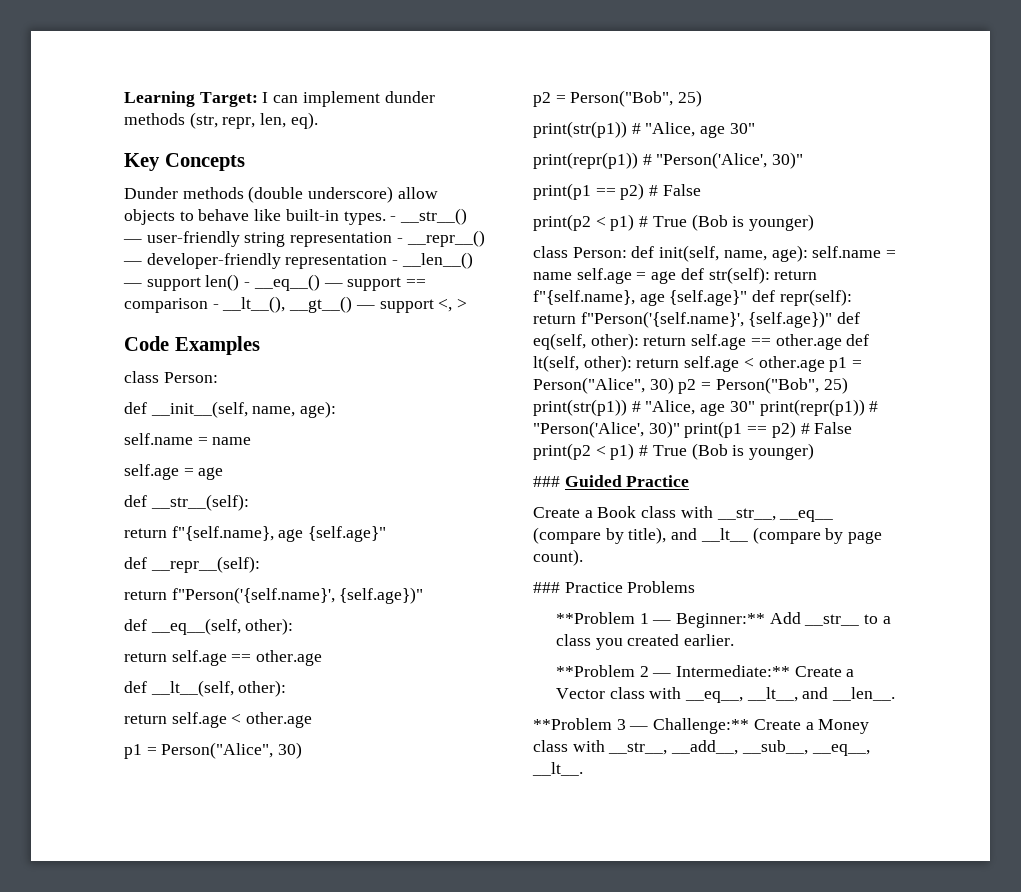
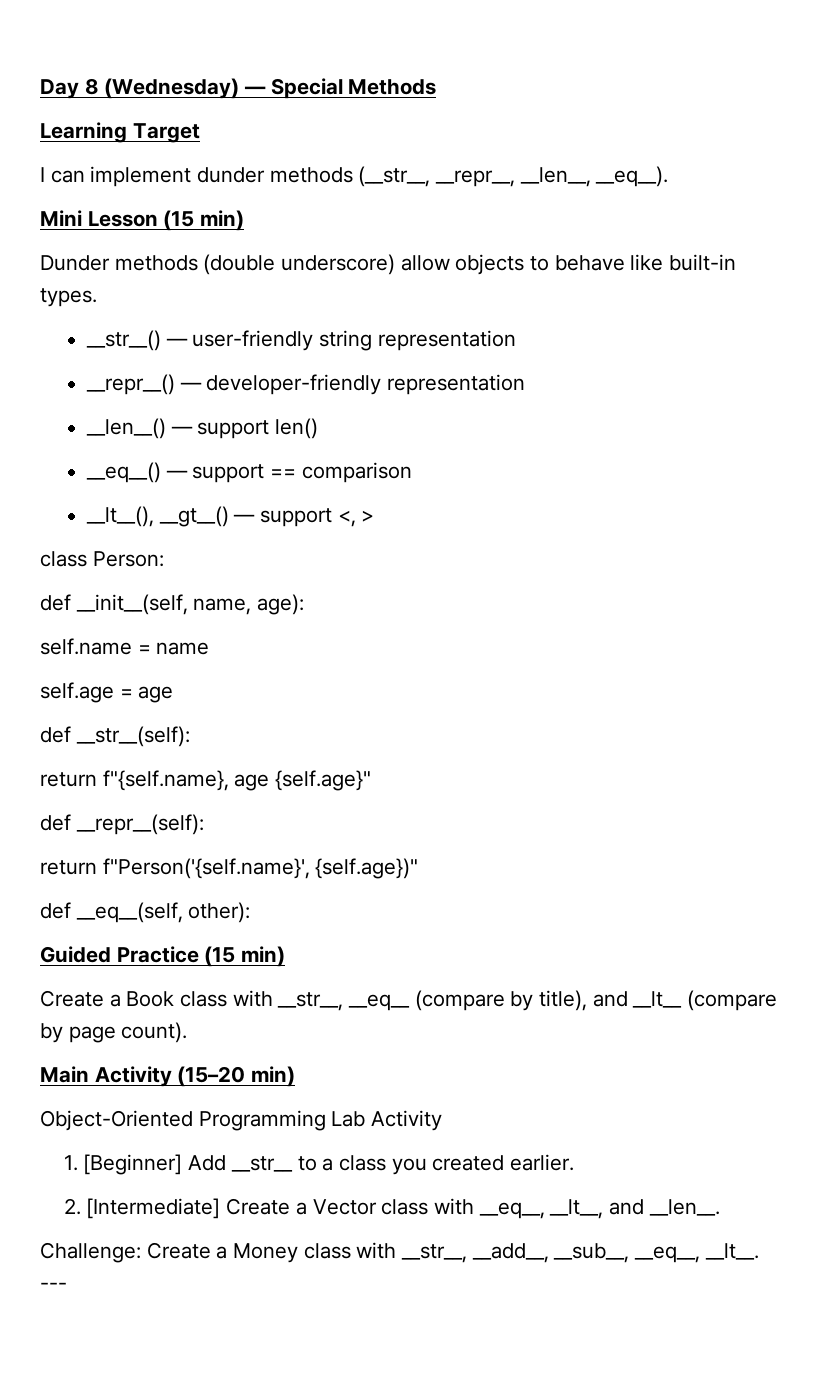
- Learning Target: I can implement dunder methods (str, repr, len, eq).
- Key Concepts
+ Day 8 (Wednesday) — Special Methods
+ Learning Target
+ I can implement dunder methods (__str__, __repr__, __len__, __eq__).
+ Mini Lesson (15 min)
- Dunder methods (double underscore) allow objects to behave like built-in types. - __str__() — user-friendly string representation - __repr__() — developer-friendly representation - __len__() — support len() - __eq__() — support == comparison - __lt__(), __gt__() — support <, >
+ Dunder methods (double underscore) allow objects to behave like built-in types.
+ __str__() — user-friendly string representation
+ __repr__() — developer-friendly representation
+ __len__() — support len()
+ __eq__() — support == comparison
+ __lt__(), __gt__() — support <, >
- Code Examples
  def __eq__(self, other):
- return self.age == other.age
- def __lt__(self, other):
- return self.age < other.age
- p1 = Person("Alice", 30)
- p2 = Person("Bob", 25)
- print(str(p1)) # "Alice, age 30"
- print(repr(p1)) # "Person('Alice', 30)"
- print(p1 == p2) # False
- print(p2 < p1) # True (Bob is younger)
- class Person: def init(self, name, age): self.name = name self.age = age def str(self): return f"{self.name}, age {self.age}" def repr(self): return f"Person('{self.name}', {self.age})" def eq(self, other): return self.age == other.age def lt(self, other): return self.age < other.age p1 = Person("Alice", 30) p2 = Person("Bob", 25) print(str(p1)) # "Alice, age 30" print(repr(p1)) # "Person('Alice', 30)" print(p1 == p2) # False print(p2 < p1) # True (Bob is younger)
- ### Guided Practice
+ Guided Practice (15 min)
- ### Practice Problems
- **Problem 1 — Beginner:** Add __str__ to a class you created earlier.
+ Main Activity (15–20 min)
+ Object-Oriented Programming Lab Activity
+ 1. [Beginner] Add __str__ to a class you created earlier.
- **Problem 2 — Intermediate:** Create a Vector class with __eq__, __lt__, and __len__.
+ 2. [Intermediate] Create a Vector class with __eq__, __lt__, and __len__.
- **Problem 3 — Challenge:** Create a Money class with __str__, __add__, __sub__, __eq__, __lt__.
+ Challenge: Create a Money class with __str__, __add__, __sub__, __eq__, __lt__.
+ ---

